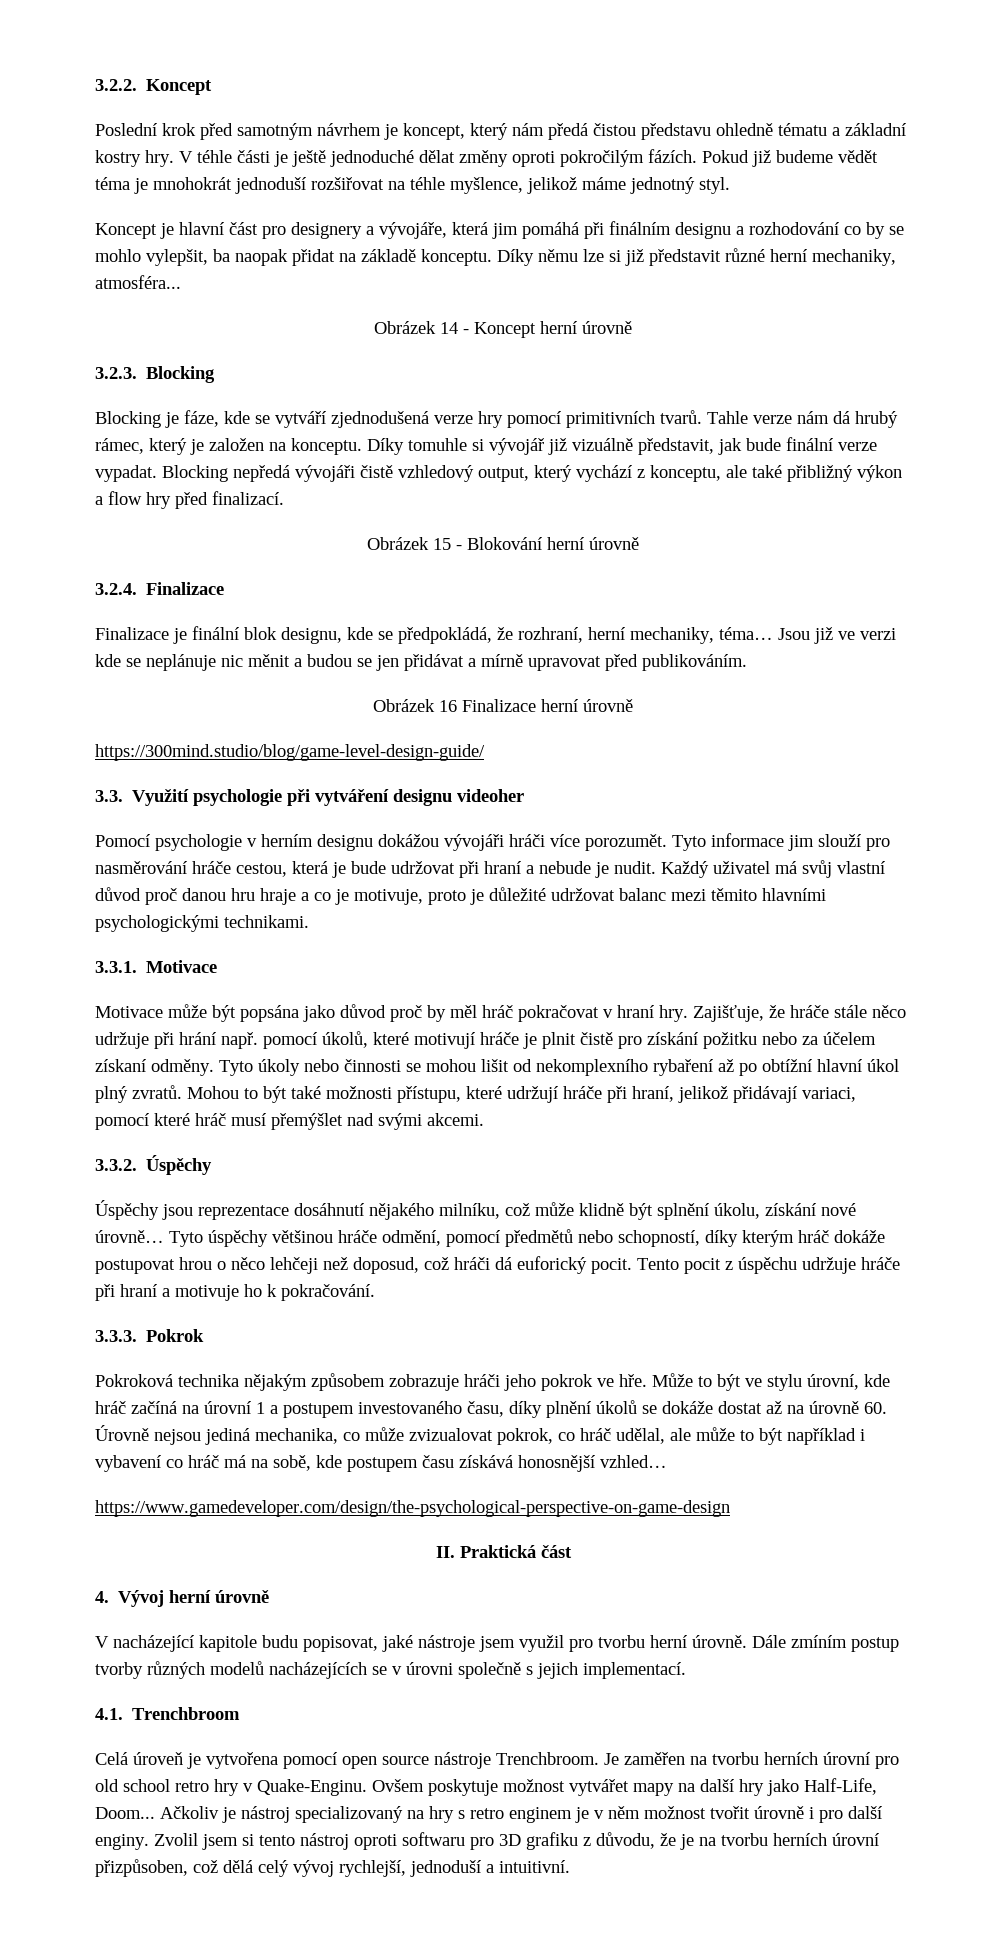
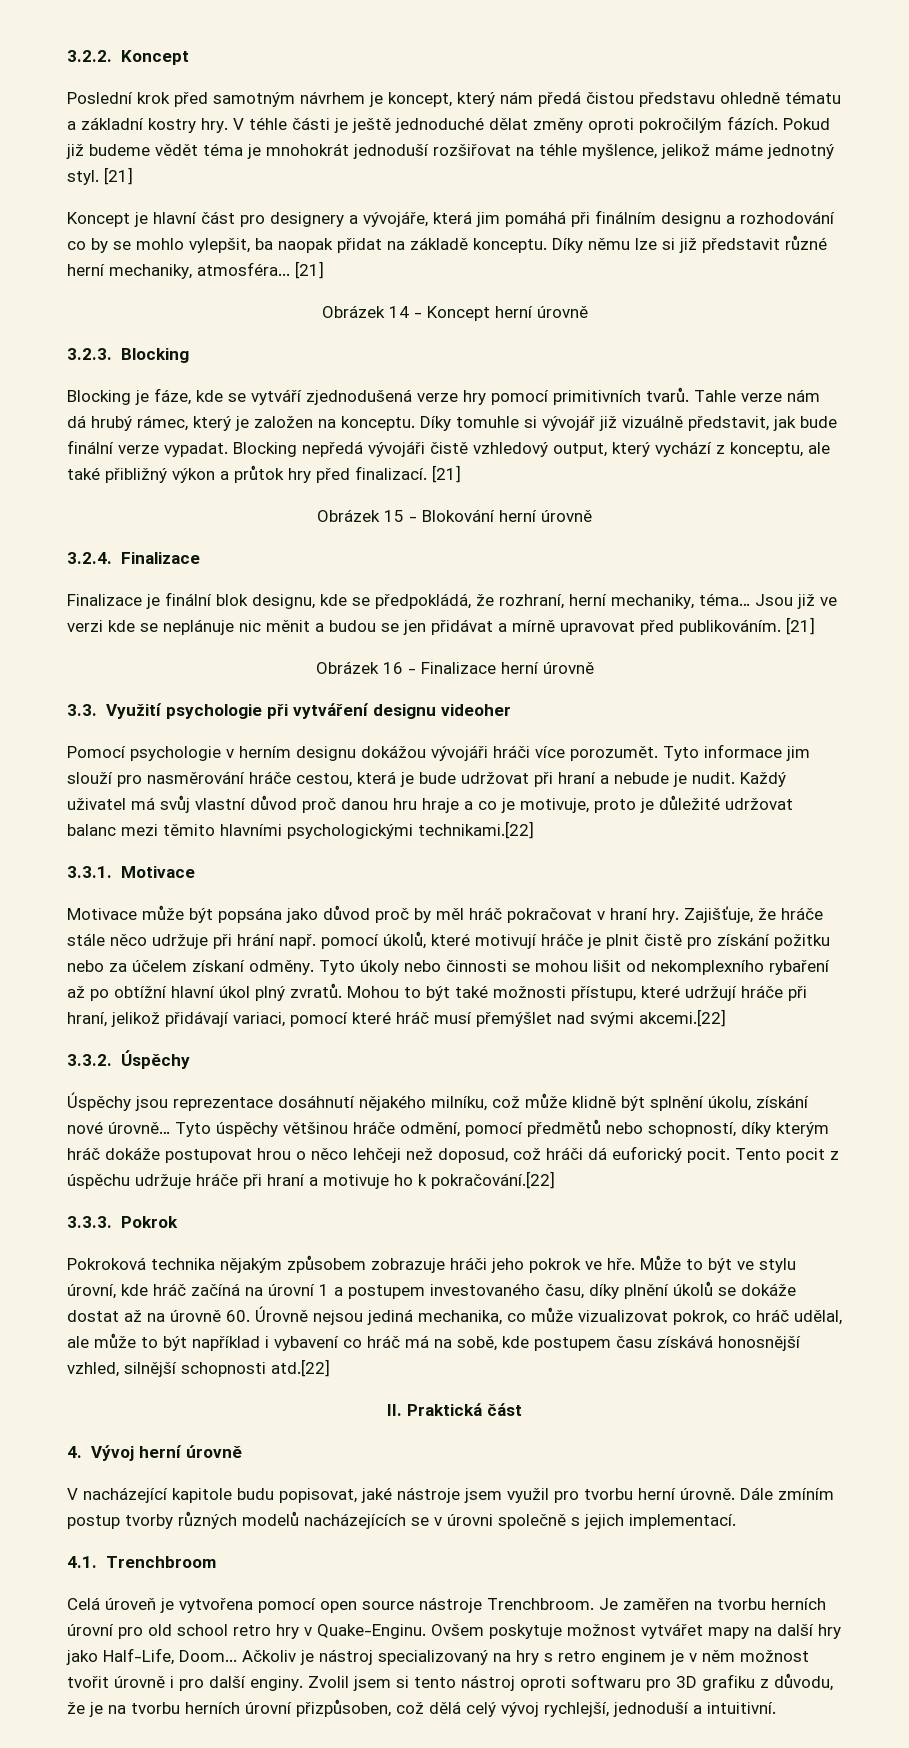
- Pokud již budeme vědět téma je mnohokrát jednoduší rozšiřovat na téhle myšlence, jelikož máme jednotný styl.
+ Pokud již budeme vědět téma je mnohokrát jednoduší rozšiřovat na téhle myšlence, jelikož máme jednotný styl. [21]
- Díky němu lze si již představit různé herní mechaniky, atmosféra...
+ Díky němu lze si již představit různé herní mechaniky, atmosféra... [21]
- Blocking nepředá vývojáři čistě vzhledový output, který vychází z konceptu, ale také přibližný výkon a flow hry před finalizací.
+ Blocking nepředá vývojáři čistě vzhledový output, který vychází z konceptu, ale také přibližný výkon a průtok hry před finalizací. [21]
- Jsou již ve verzi kde se neplánuje nic měnit a budou se jen přidávat a mírně upravovat před publikováním.
+ Jsou již ve verzi kde se neplánuje nic měnit a budou se jen přidávat a mírně upravovat před publikováním. [21]
- Obrázek 16 Finalizace herní úrovně
+ Obrázek 16 - Finalizace herní úrovně
- https://300mind.studio/blog/game-level-design-guide/
- Každý uživatel má svůj vlastní důvod proč danou hru hraje a co je motivuje, proto je důležité udržovat balanc mezi těmito hlavními psychologickými technikami.
+ Každý uživatel má svůj vlastní důvod proč danou hru hraje a co je motivuje, proto je důležité udržovat balanc mezi těmito hlavními psychologickými technikami.[22]
- Mohou to být také možnosti přístupu, které udržují hráče při hraní, jelikož přidávají variaci, pomocí které hráč musí přemýšlet nad svými akcemi.
+ Mohou to být také možnosti přístupu, které udržují hráče při hraní, jelikož přidávají variaci, pomocí které hráč musí přemýšlet nad svými akcemi.[22]
- Tento pocit z úspěchu udržuje hráče při hraní a motivuje ho k pokračování.
+ Tento pocit z úspěchu udržuje hráče při hraní a motivuje ho k pokračování.[22]
- Může to být ve stylu úrovní, kde hráč začíná na úrovní 1 a postupem investovaného času, díky plnění úkolů se dokáže dostat až na úrovně 60. Úrovně nejsou jediná mechanika, co může zvizualovat pokrok, co hráč udělal, ale může to být například i vybavení co hráč má na sobě, kde postupem času získává honosnější vzhled…
- https://www.gamedeveloper.com/design/the-psychological-perspective-on-game-design
+ Může to být ve stylu úrovní, kde hráč začíná na úrovní 1 a postupem investovaného času, díky plnění úkolů se dokáže dostat až na úrovně 60. Úrovně nejsou jediná mechanika, co může vizualizovat pokrok, co hráč udělal, ale může to být například i vybavení co hráč má na sobě, kde postupem času získává honosnější vzhled, silnější schopnosti atd.[22]

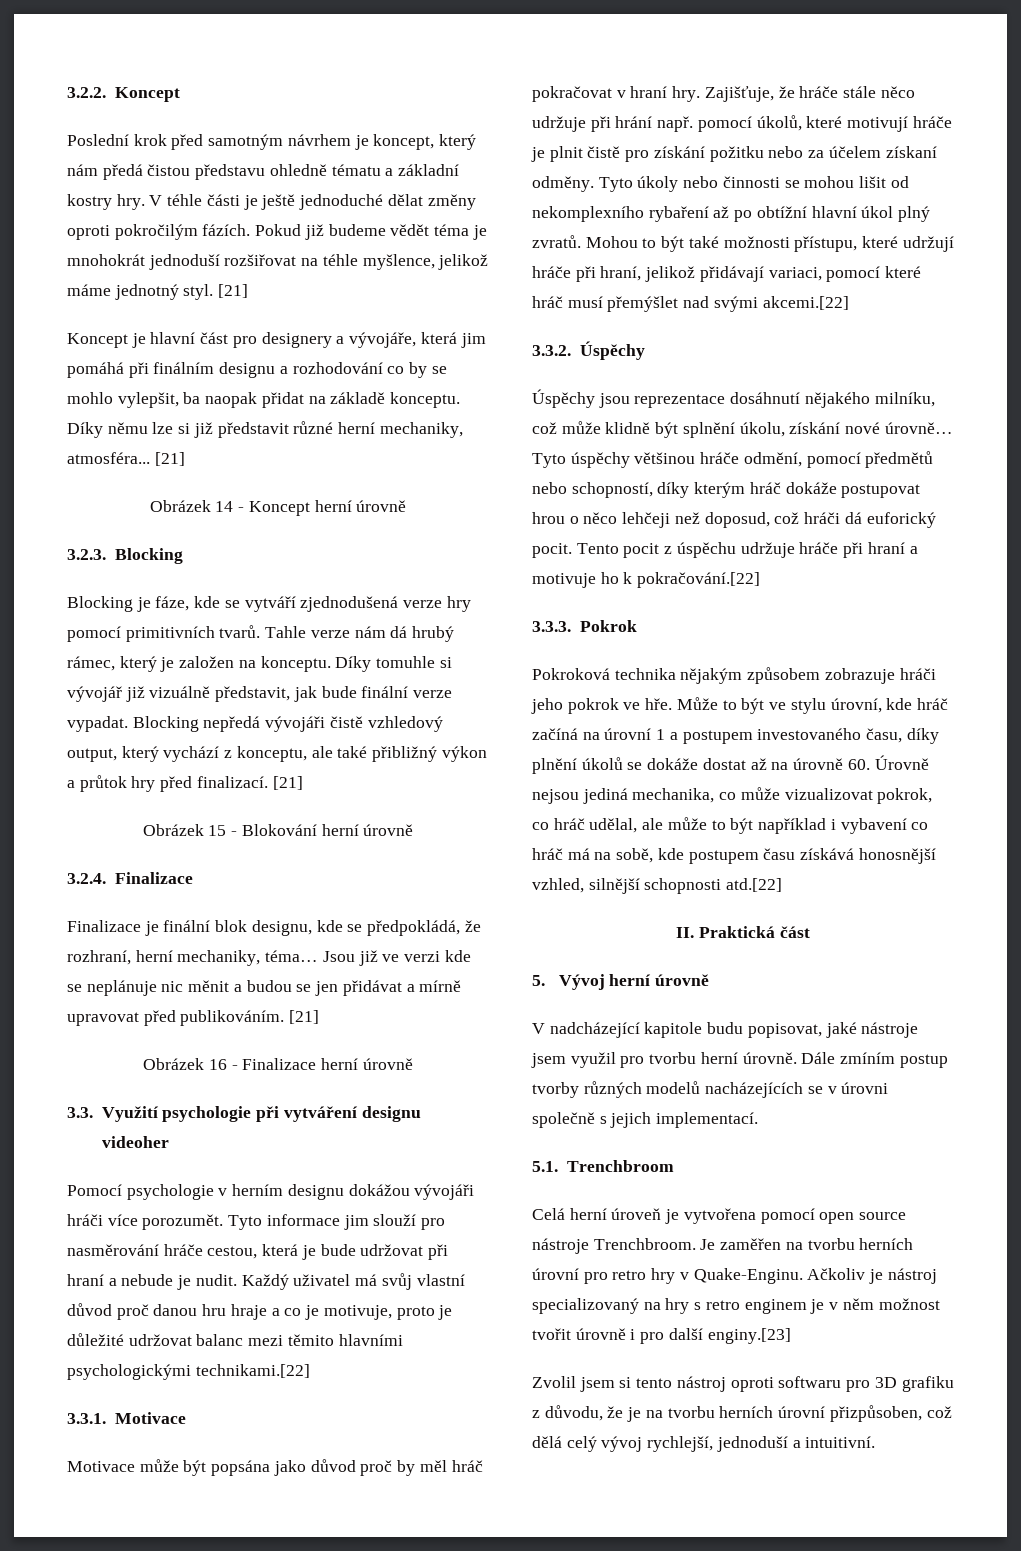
- 4. Vývoj herní úrovně
+ 5. Vývoj herní úrovně
- V nacházející kapitole budu popisovat, jaké nástroje jsem využil pro tvorbu herní úrovně.
+ V nadcházející kapitole budu popisovat, jaké nástroje jsem využil pro tvorbu herní úrovně.
- 4.1. Trenchbroom
+ 5.1. Trenchbroom
- Celá úroveň je vytvořena pomocí open source nástroje Trenchbroom.
+ Celá herní úroveň je vytvořena pomocí open source nástroje Trenchbroom.
- Je zaměřen na tvorbu herních úrovní pro old school retro hry v Quake-Enginu.
+ Je zaměřen na tvorbu herních úrovní pro retro hry v Quake-Enginu.
- Ovšem poskytuje možnost vytvářet mapy na další hry jako Half-Life, Doom...
- Ačkoliv je nástroj specializovaný na hry s retro enginem je v něm možnost tvořit úrovně i pro další enginy. Zvolil jsem si tento nástroj oproti softwaru pro 3D grafiku z důvodu, že je na tvorbu herních úrovní přizpůsoben, což dělá celý vývoj rychlejší, jednoduší a intuitivní.
+ Ačkoliv je nástroj specializovaný na hry s retro enginem je v něm možnost tvořit úrovně i pro další enginy.[23]
+ Zvolil jsem si tento nástroj oproti softwaru pro 3D grafiku z důvodu, že je na tvorbu herních úrovní přizpůsoben, což dělá celý vývoj rychlejší, jednoduší a intuitivní.

